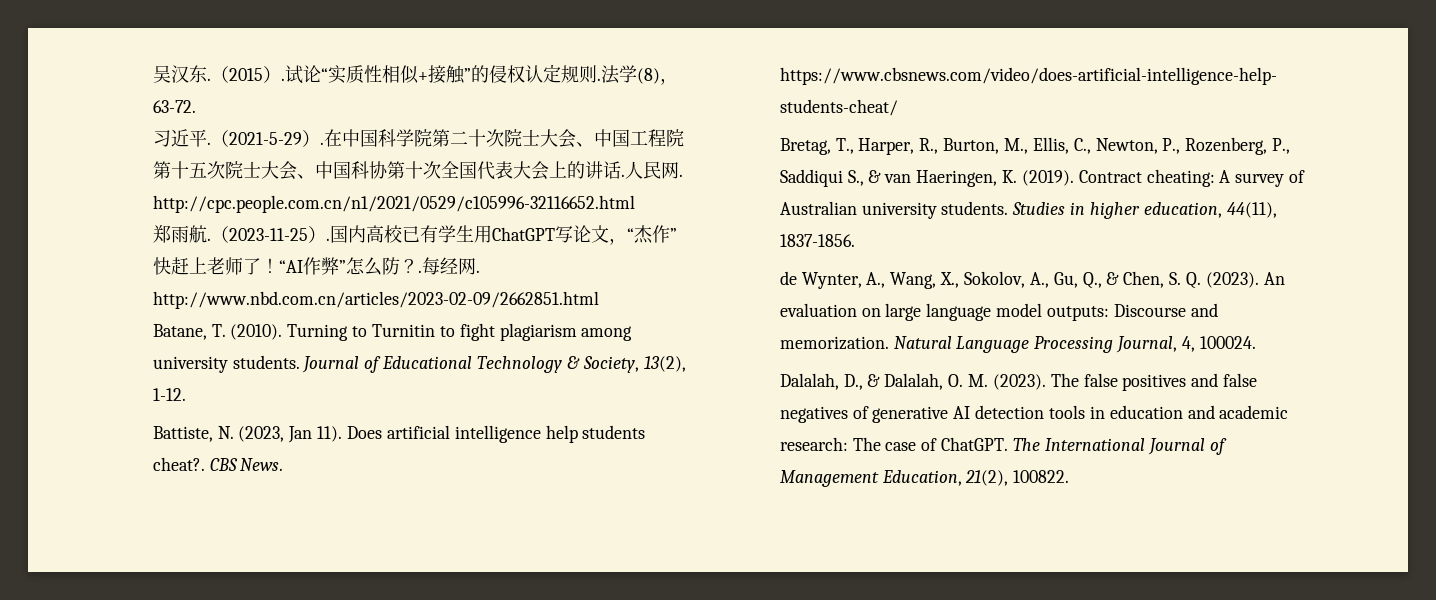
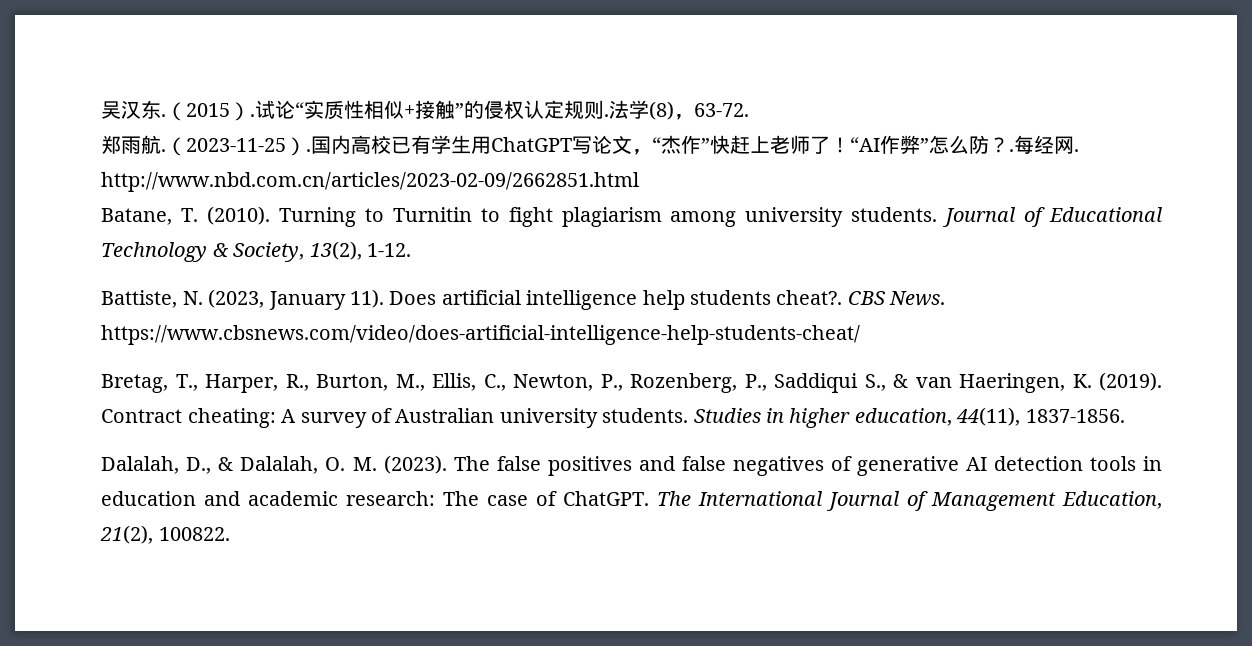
- 习近平.（2021-5-29）.在中国科学院第二十次院士大会、中国工程院第十五次院士大会、中国科协第十次全国代表大会上的讲话.人民网. http://cpc.people.com.cn/n1/2021/0529/c105996-32116652.html
- Battiste, N. (2023, Jan 11).
+ Battiste, N. (2023, January 11).
- de Wynter, A., Wang, X., Sokolov, A., Gu, Q., & Chen, S. Q. (2023). An evaluation on large language model outputs: Discourse and memorization. Natural Language Processing Journal, 4, 100024.

